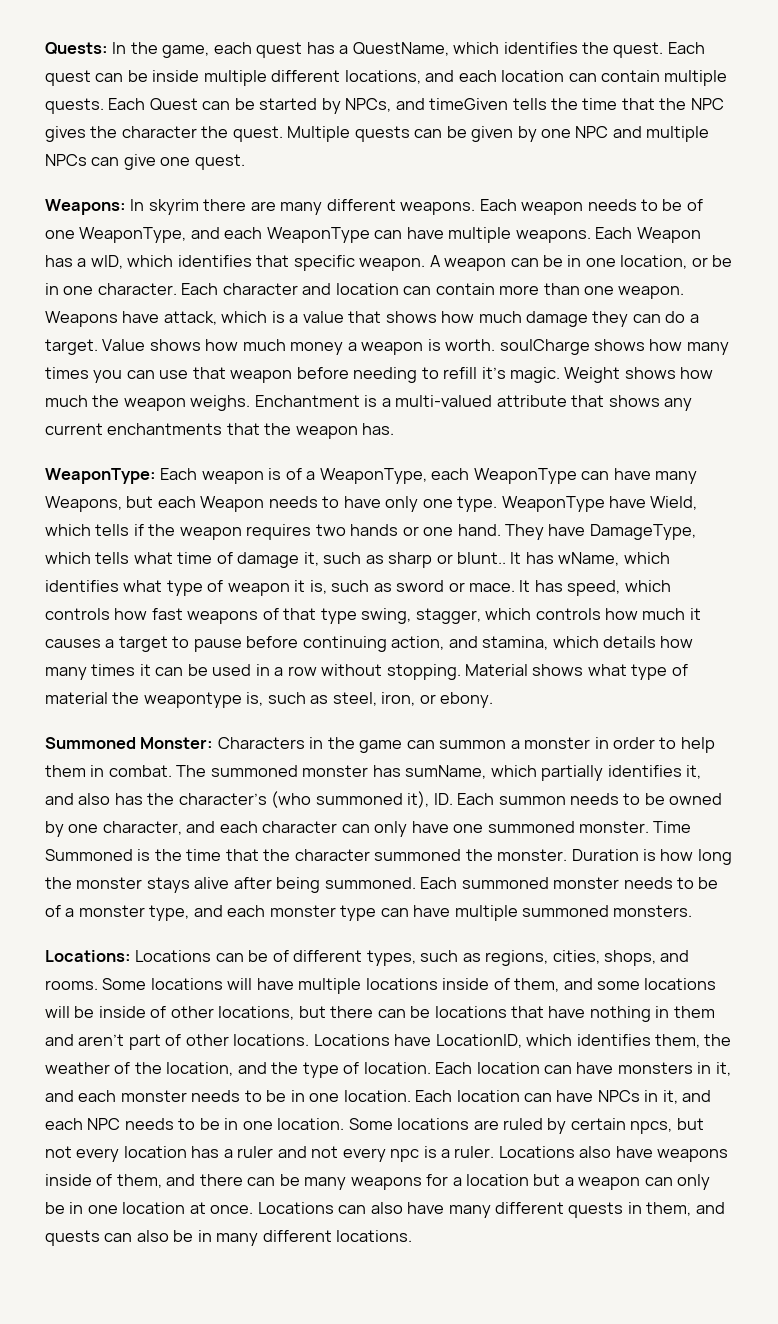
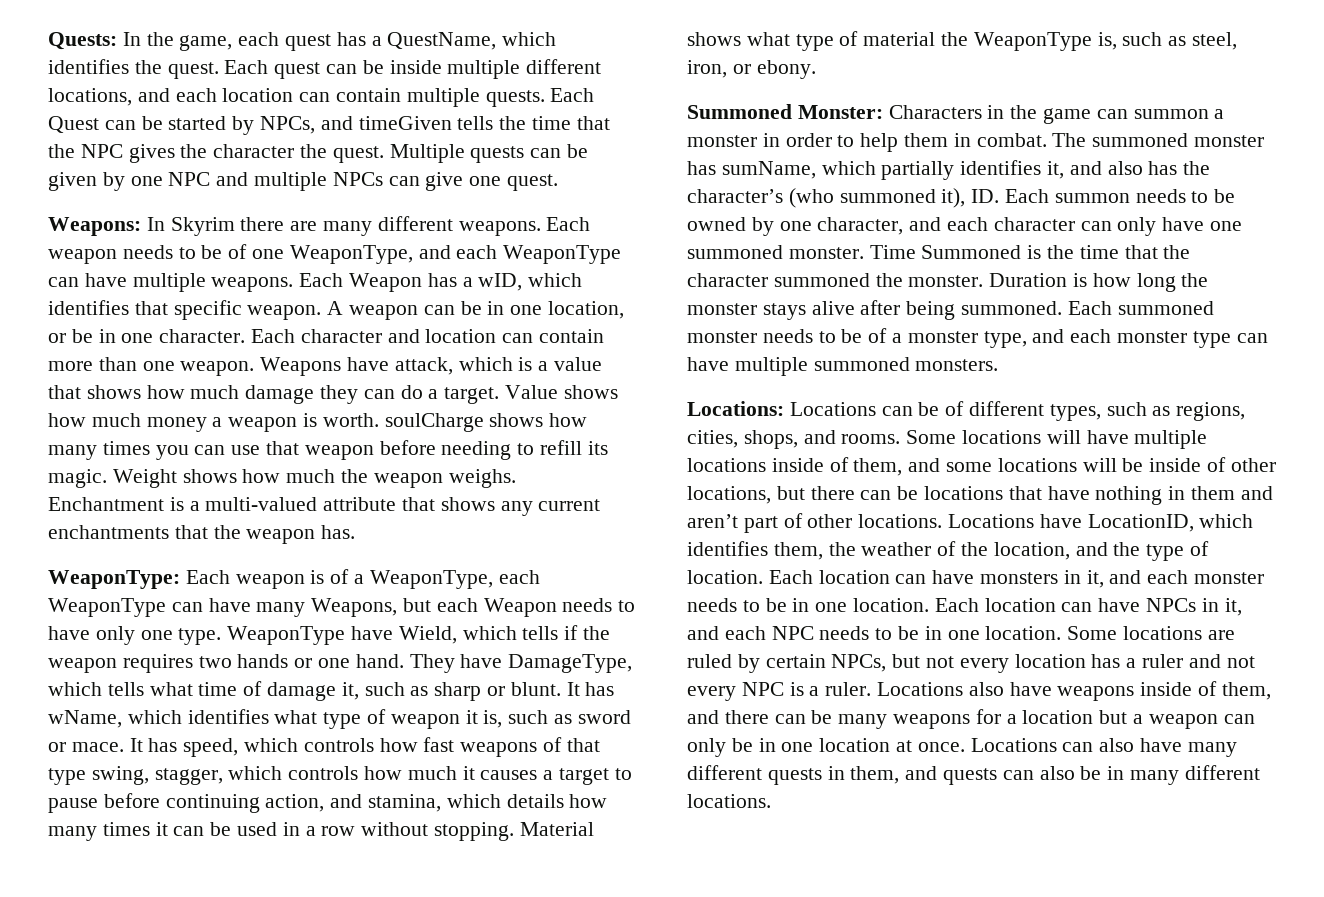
- Weapons: In skyrim there are many different weapons.
+ Weapons: In Skyrim there are many different weapons.
- Value shows how much money a weapon is worth. soulCharge shows how many times you can use that weapon before needing to refill it’s magic.
+ Value shows how much money a weapon is worth. soulCharge shows how many times you can use that weapon before needing to refill its magic.
- They have DamageType, which tells what time of damage it, such as sharp or blunt..
+ They have DamageType, which tells what time of damage it, such as sharp or blunt.
- Material shows what type of material the weapontype is, such as steel, iron, or ebony.
+ Material shows what type of material the WeaponType is, such as steel, iron, or ebony.
- Some locations are ruled by certain npcs, but not every location has a ruler and not every npc is a ruler.
+ Some locations are ruled by certain NPCs, but not every location has a ruler and not every NPC is a ruler.

